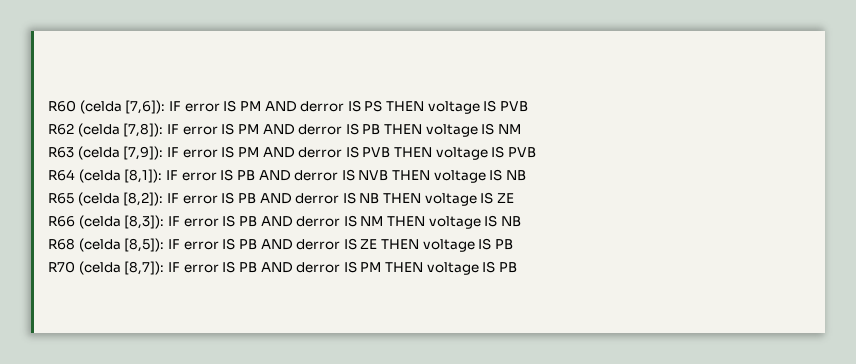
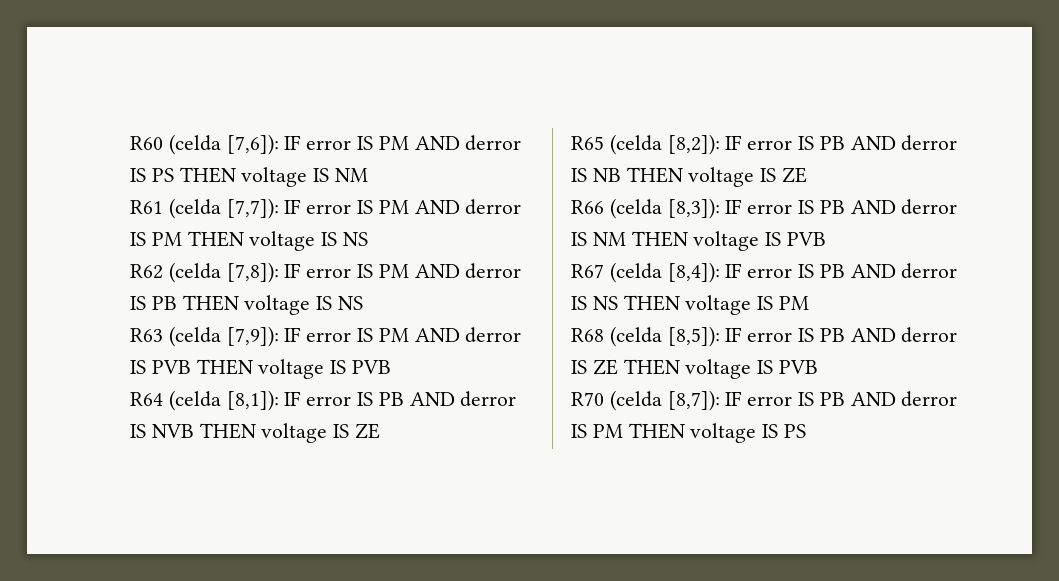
- R60 (celda [7,6]): IF error IS PM AND derror IS PS THEN voltage IS PVB
+ R60 (celda [7,6]): IF error IS PM AND derror IS PS THEN voltage IS NM
+ R61 (celda [7,7]): IF error IS PM AND derror IS PM THEN voltage IS NS
- R62 (celda [7,8]): IF error IS PM AND derror IS PB THEN voltage IS NM
+ R62 (celda [7,8]): IF error IS PM AND derror IS PB THEN voltage IS NS
- R64 (celda [8,1]): IF error IS PB AND derror IS NVB THEN voltage IS NB
+ R64 (celda [8,1]): IF error IS PB AND derror IS NVB THEN voltage IS ZE
- R66 (celda [8,3]): IF error IS PB AND derror IS NM THEN voltage IS NB
+ R66 (celda [8,3]): IF error IS PB AND derror IS NM THEN voltage IS PVB
+ R67 (celda [8,4]): IF error IS PB AND derror IS NS THEN voltage IS PM
- R68 (celda [8,5]): IF error IS PB AND derror IS ZE THEN voltage IS PB
+ R68 (celda [8,5]): IF error IS PB AND derror IS ZE THEN voltage IS PVB
- R70 (celda [8,7]): IF error IS PB AND derror IS PM THEN voltage IS PB
+ R70 (celda [8,7]): IF error IS PB AND derror IS PM THEN voltage IS PS

